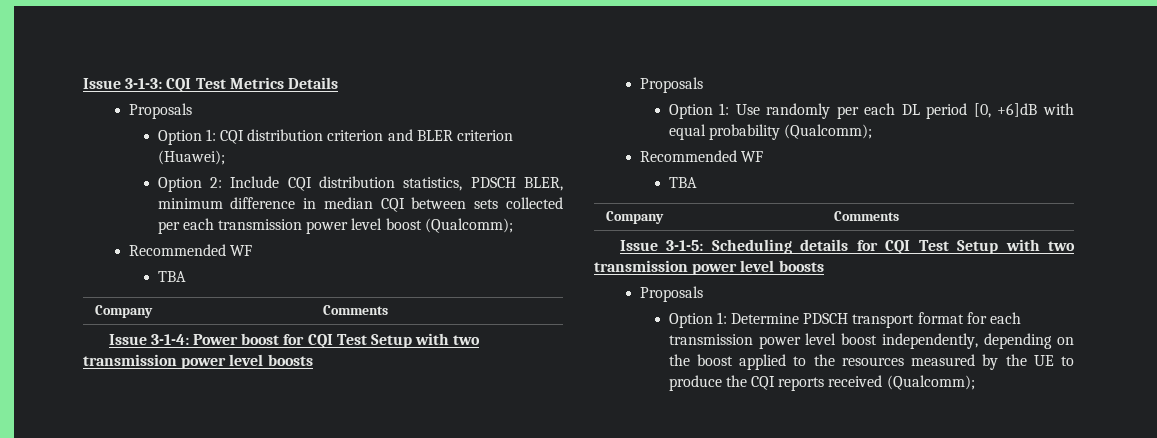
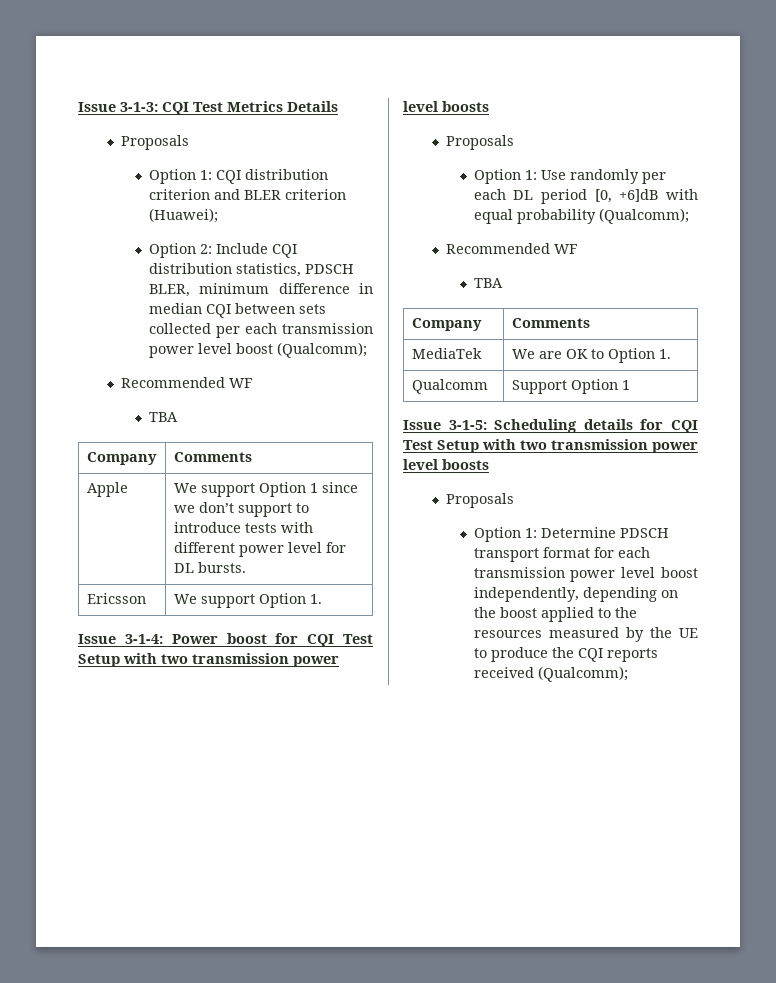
+ Apple | We support Option 1 since we don’t support to introduce tests with different power level for DL bursts.
+ Ericsson | We support Option 1.
+ MediaTek | We are OK to Option 1.
+ Qualcomm | Support Option 1

